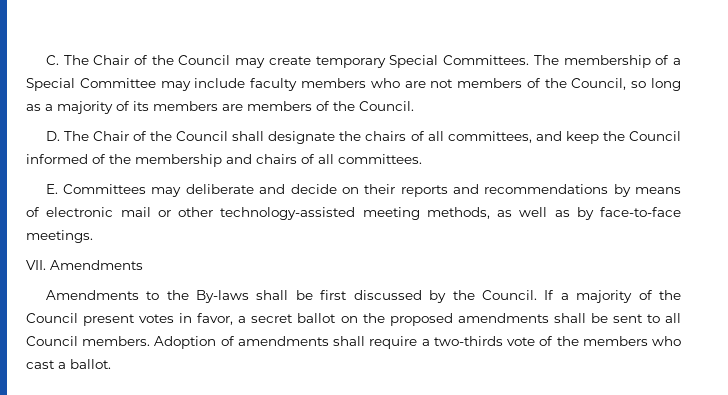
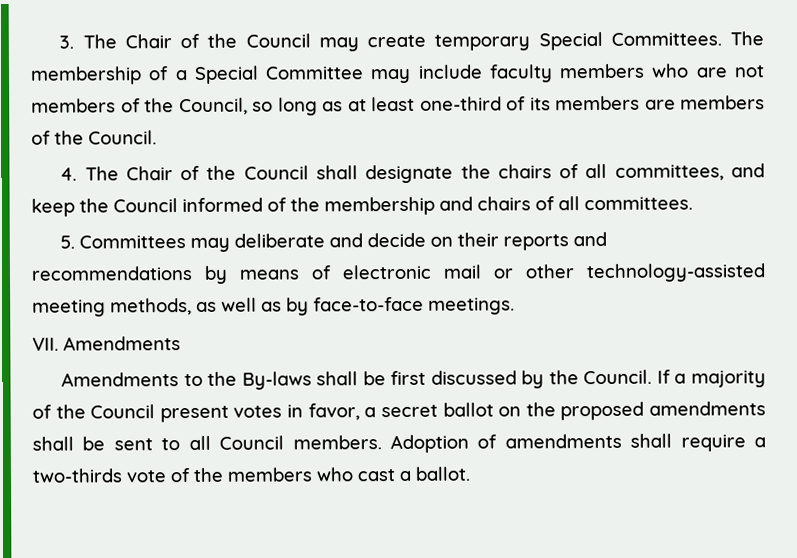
- C. The Chair of the Council may create temporary Special Committees.
+ 3. The Chair of the Council may create temporary Special Committees.
- The membership of a Special Committee may include faculty members who are not members of the Council, so long as a majority of its members are members of the Council.
+ The membership of a Special Committee may include faculty members who are not members of the Council, so long as at least one-third of its members are members of the Council.
- D. The Chair of the Council shall designate the chairs of all committees, and keep the Council informed of the membership and chairs of all committees.
+ 4. The Chair of the Council shall designate the chairs of all committees, and keep the Council informed of the membership and chairs of all committees.
- E. Committees may deliberate and decide on their reports and recommendations by means of electronic mail or other technology-assisted meeting methods, as well as by face-to-face meetings.
+ 5. Committees may deliberate and decide on their reports and recommendations by means of electronic mail or other technology-assisted meeting methods, as well as by face-to-face meetings.

